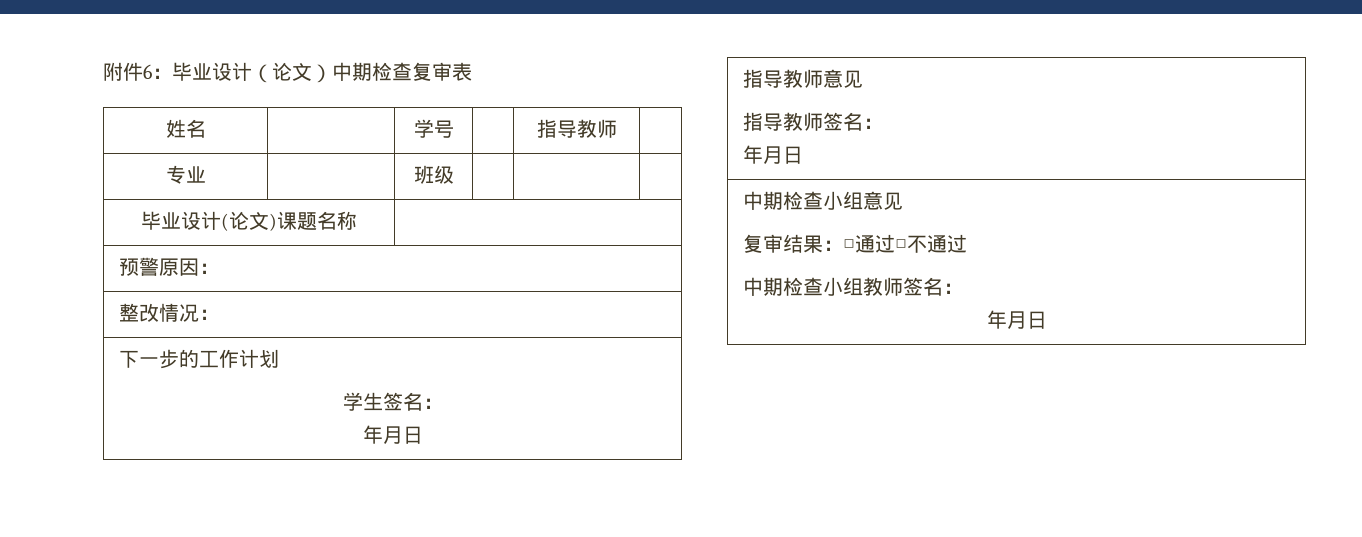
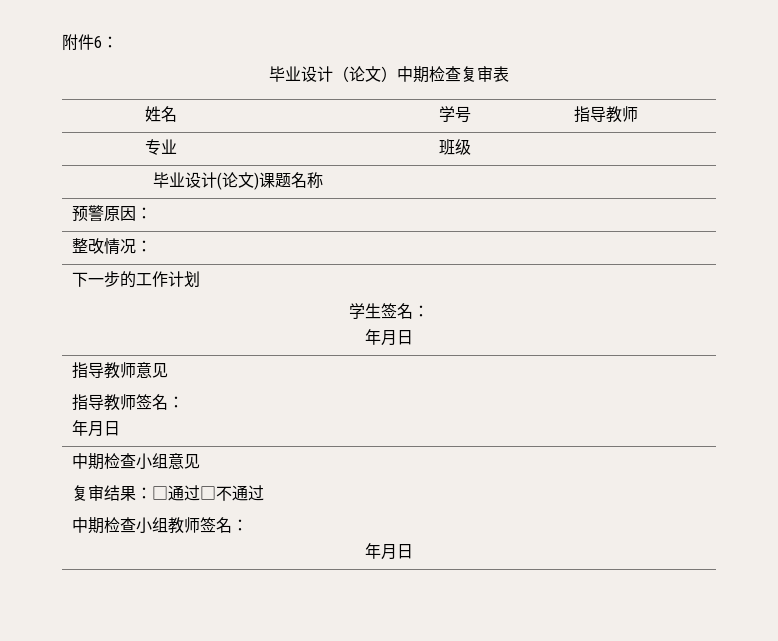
- 附件6：毕业设计（论文）中期检查复审表
+ 附件6：
+ 毕业设计（论文）中期检查复审表

